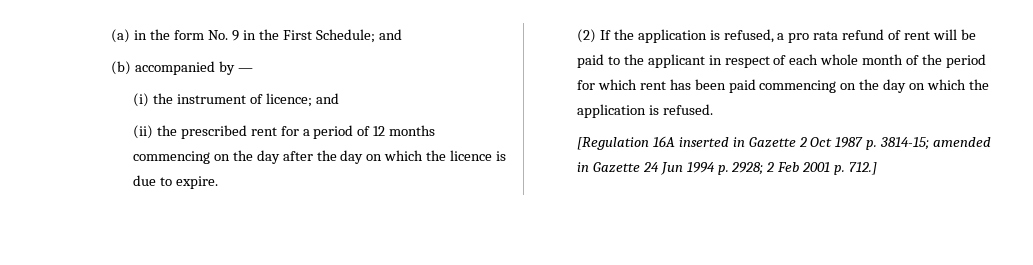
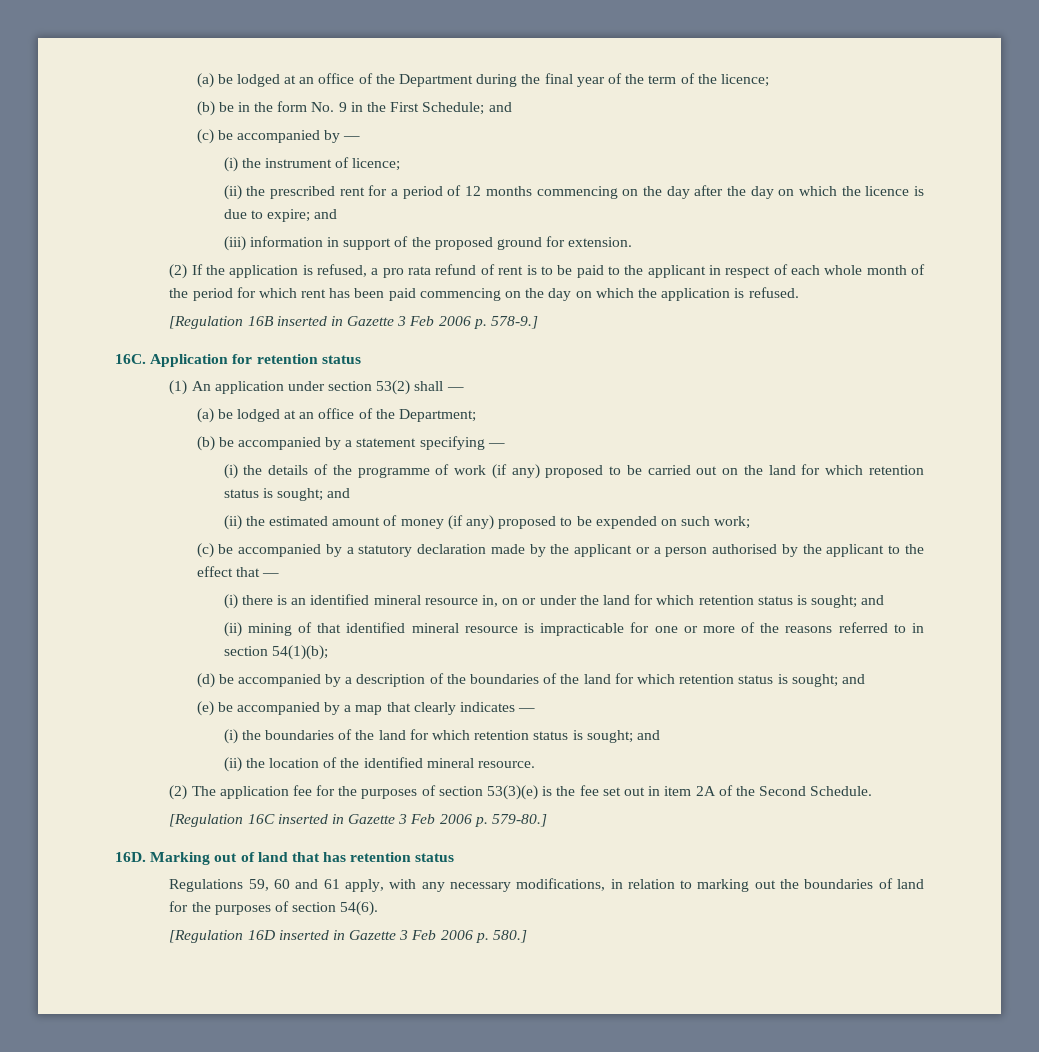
- (a) in the form No. 9 in the First Schedule; and
+ (a) be lodged at an office of the Department during the final year of the term of the licence;
+ (b) be in the form No. 9 in the First Schedule; and
- (b) accompanied by —
+ (c) be accompanied by —
- (i) the instrument of licence; and
+ (i) the instrument of licence;
- (ii) the prescribed rent for a period of 12 months commencing on the day after the day on which the licence is due to expire.
+ (ii) the prescribed rent for a period of 12 months commencing on the day after the day on which the licence is due to expire; and
+ (iii) information in support of the proposed ground for extension.
- (2) If the application is refused, a pro rata refund of rent will be paid to the applicant in respect of each whole month of the period for which rent has been paid commencing on the day on which the application is refused.
+ (2) If the application is refused, a pro rata refund of rent is to be paid to the applicant in respect of each whole month of the period for which rent has been paid commencing on the day on which the application is refused.
- [Regulation 16A inserted in Gazette 2 Oct 1987 p. 3814-15; amended in Gazette 24 Jun 1994 p. 2928; 2 Feb 2001 p. 712.]
+ [Regulation 16B inserted in Gazette 3 Feb 2006 p. 578-9.]
+ 16C. Application for retention status
+ (1) An application under section 53(2) shall —
+ (a) be lodged at an office of the Department;
+ (b) be accompanied by a statement specifying —
+ (i) the details of the programme of work (if any) proposed to be carried out on the land for which retention status is sought; and
+ (ii) the estimated amount of money (if any) proposed to be expended on such work;
+ (c) be accompanied by a statutory declaration made by the applicant or a person authorised by the applicant to the effect that —
+ (i) there is an identified mineral resource in, on or under the land for which retention status is sought; and
+ (ii) mining of that identified mineral resource is impracticable for one or more of the reasons referred to in section 54(1)(b);
+ (d) be accompanied by a description of the boundaries of the land for which retention status is sought; and
+ (e) be accompanied by a map that clearly indicates —
+ (i) the boundaries of the land for which retention status is sought; and
+ (ii) the location of the identified mineral resource.
+ (2) The application fee for the purposes of section 53(3)(e) is the fee set out in item 2A of the Second Schedule.
+ [Regulation 16C inserted in Gazette 3 Feb 2006 p. 579-80.]
+ 16D. Marking out of land that has retention status
+ Regulations 59, 60 and 61 apply, with any necessary modifications, in relation to marking out the boundaries of land for the purposes of section 54(6).
+ [Regulation 16D inserted in Gazette 3 Feb 2006 p. 580.]

